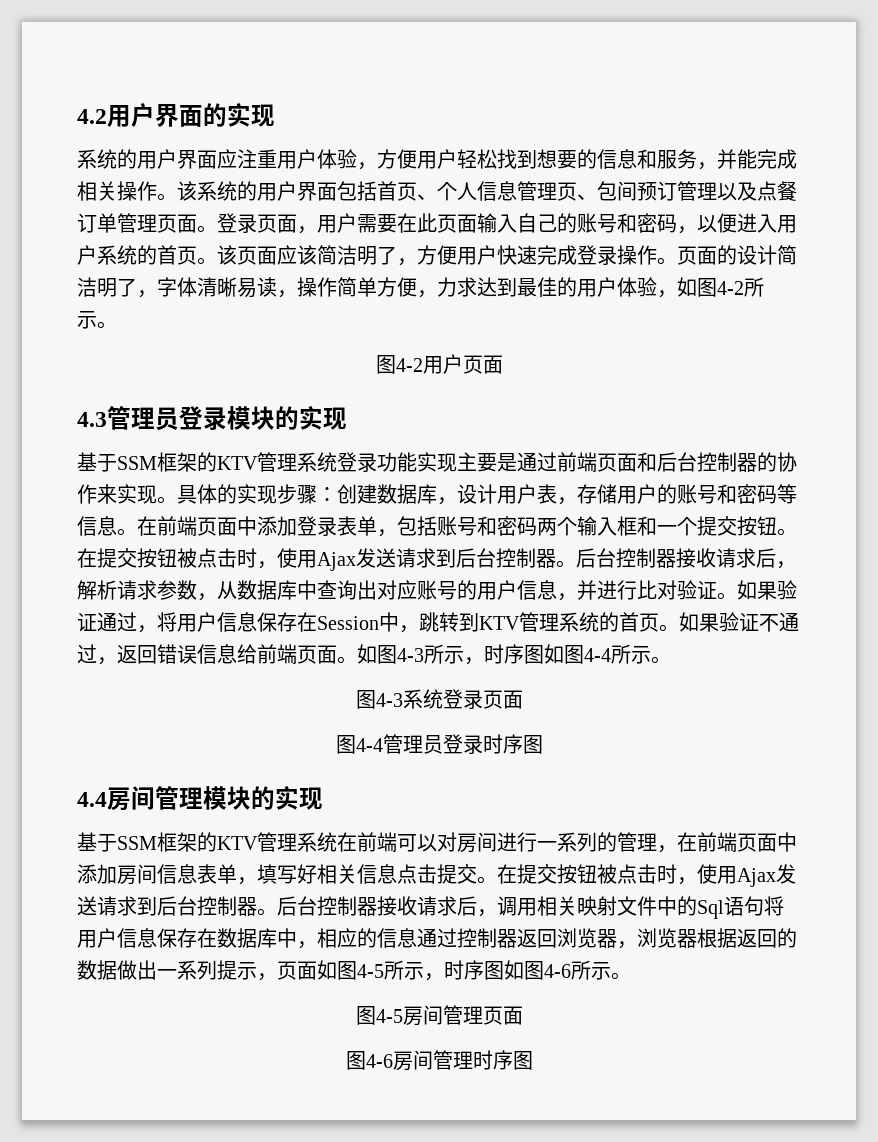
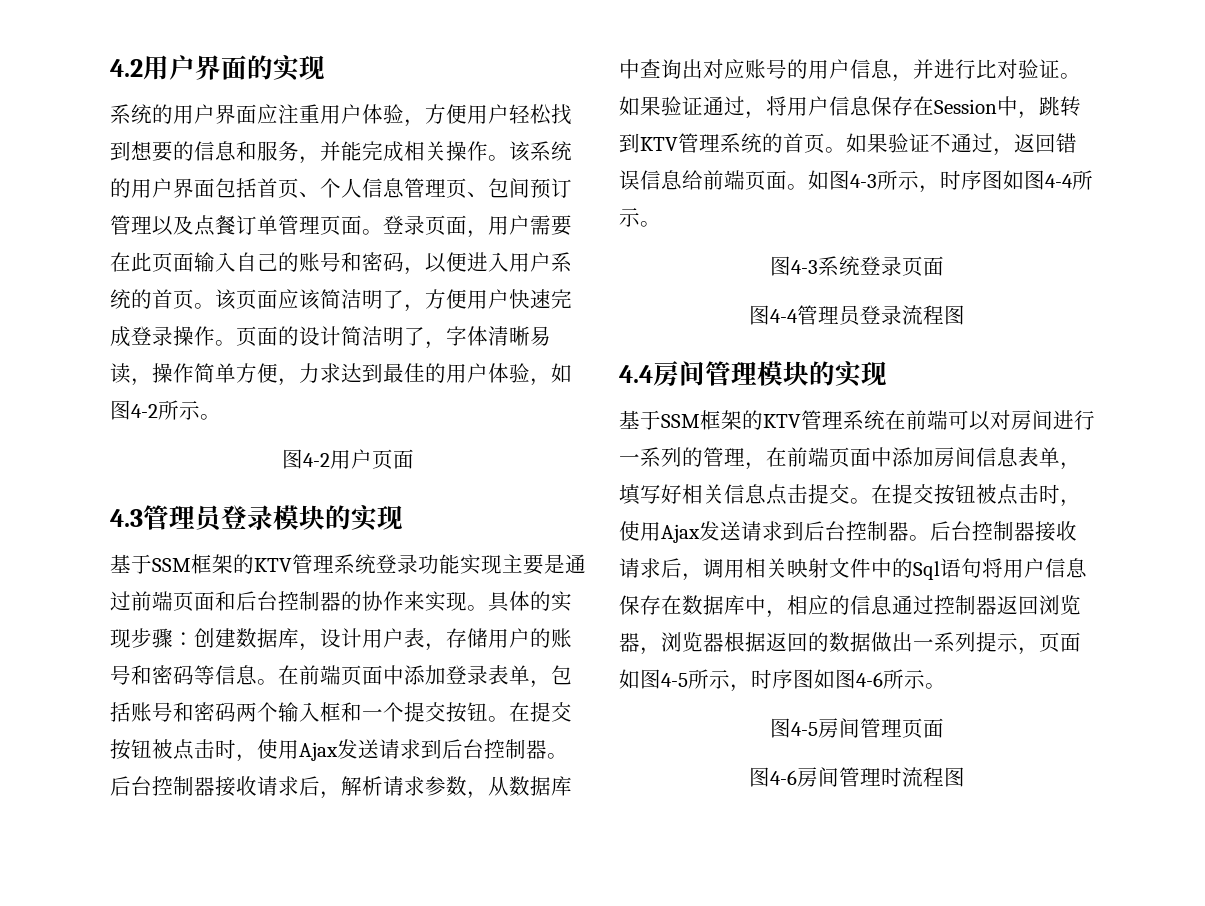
- 图4-4管理员登录时序图
+ 图4-4管理员登录流程图
- 图4-6房间管理时序图
+ 图4-6房间管理时流程图

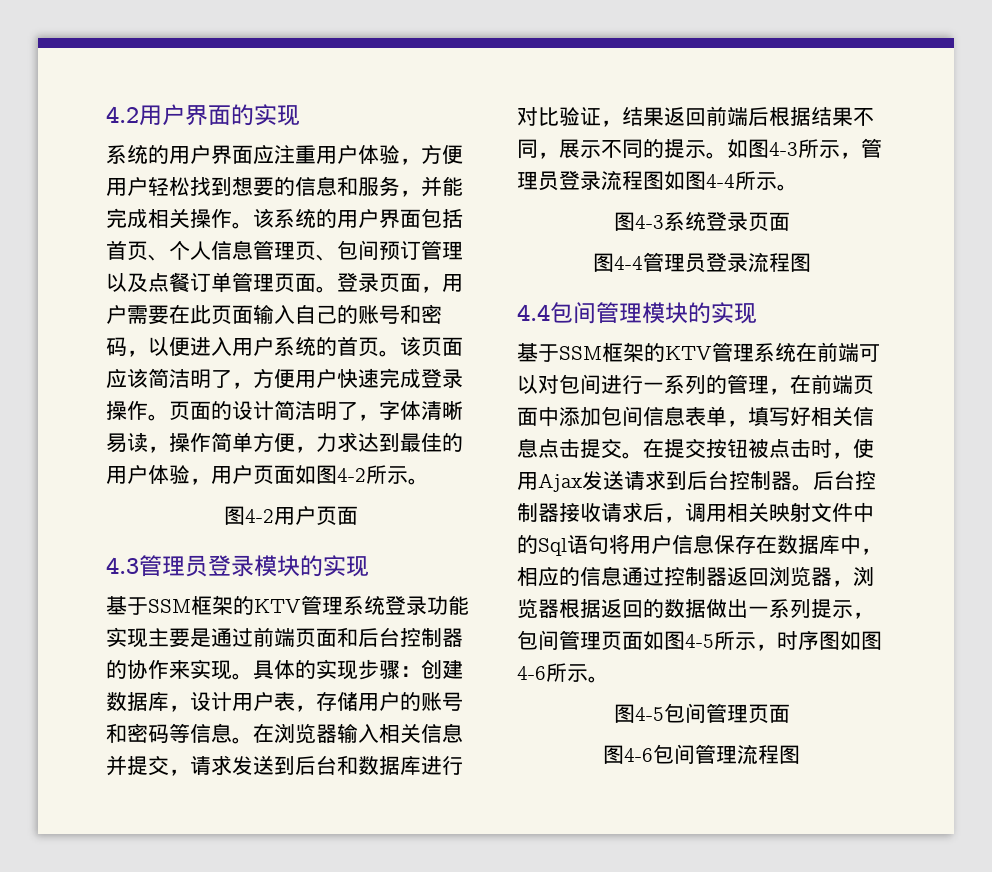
- 页面的设计简洁明了，字体清晰易读，操作简单方便，力求达到最佳的用户体验，如图4-2所示。
+ 页面的设计简洁明了，字体清晰易读，操作简单方便，力求达到最佳的用户体验，用户页面如图4-2所示。
- 在前端页面中添加登录表单，包括账号和密码两个输入框和一个提交按钮。在提交按钮被点击时，使用Ajax发送请求到后台控制器。后台控制器接收请求后，解析请求参数，从数据库中查询出对应账号的用户信息，并进行比对验证。如果验证通过，将用户信息保存在Session中，跳转到KTV管理系统的首页。如果验证不通过，返回错误信息给前端页面。
+ 在浏览器输入相关信息并提交，请求发送到后台和数据库进行对比验证，结果返回前端后根据结果不同，展示不同的提示。
- 如图4-3所示，时序图如图4-4所示。
+ 如图4-3所示，管理员登录流程图如图4-4所示。
- 4.4房间管理模块的实现
+ 4.4包间管理模块的实现
- 基于SSM框架的KTV管理系统在前端可以对房间进行一系列的管理，在前端页面中添加房间信息表单，填写好相关信息点击提交。
+ 基于SSM框架的KTV管理系统在前端可以对包间进行一系列的管理，在前端页面中添加包间信息表单，填写好相关信息点击提交。
- 后台控制器接收请求后，调用相关映射文件中的Sql语句将用户信息保存在数据库中，相应的信息通过控制器返回浏览器，浏览器根据返回的数据做出一系列提示，页面如图4-5所示，时序图如图4-6所示。
+ 后台控制器接收请求后，调用相关映射文件中的Sql语句将用户信息保存在数据库中，相应的信息通过控制器返回浏览器，浏览器根据返回的数据做出一系列提示，包间管理页面如图4-5所示，时序图如图4-6所示。
- 图4-5房间管理页面
+ 图4-5包间管理页面
- 图4-6房间管理时流程图
+ 图4-6包间管理流程图

